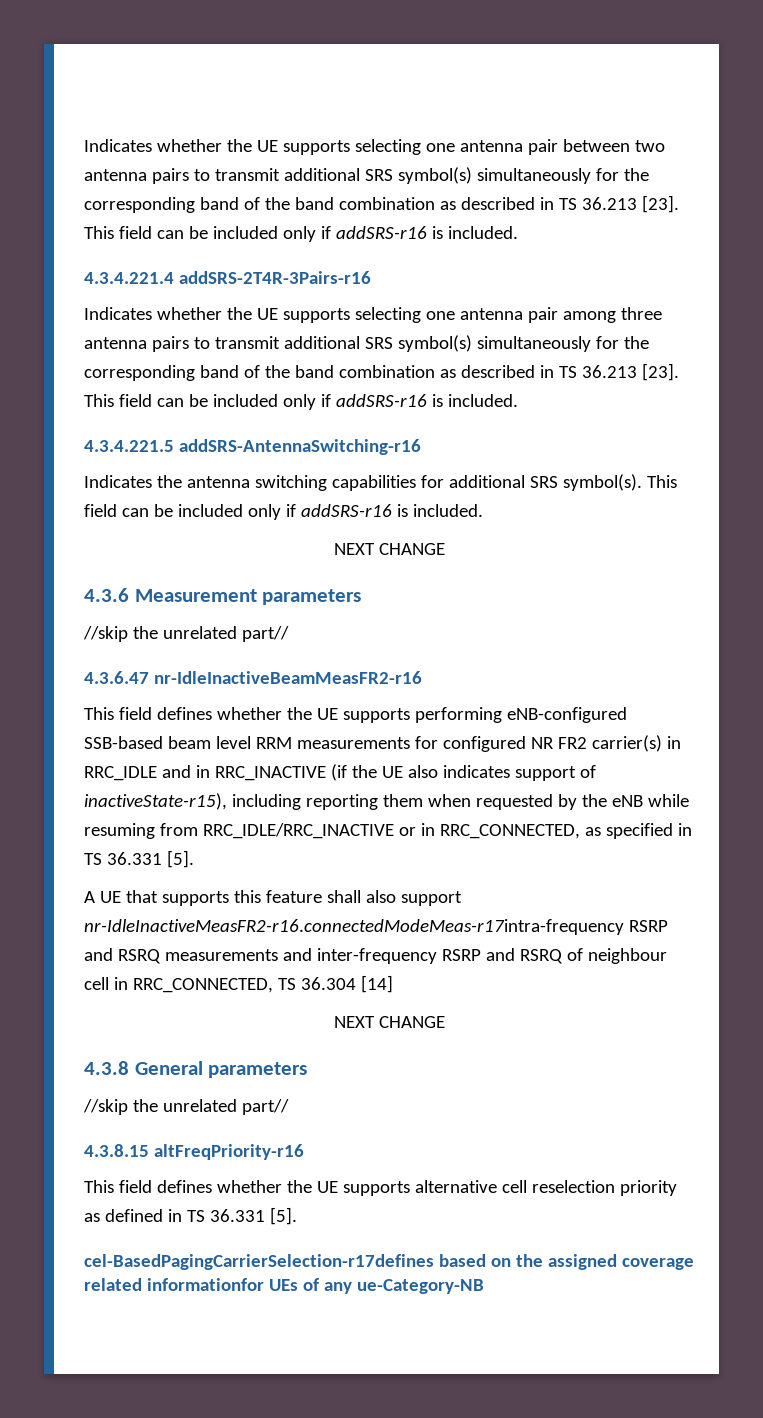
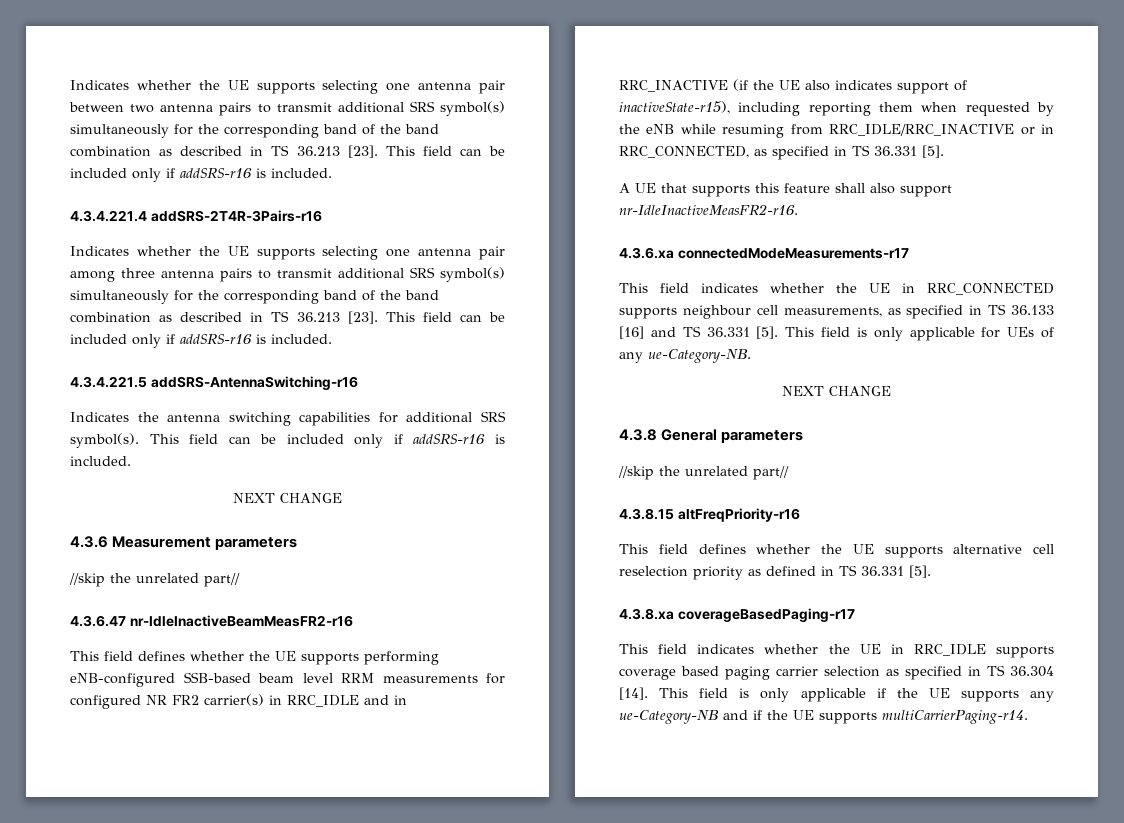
- A UE that supports this feature shall also support nr-IdleInactiveMeasFR2-r16.connectedModeMeas-r17intra-frequency RSRP and RSRQ measurements and inter-frequency RSRP and RSRQ of neighbour cell in RRC_CONNECTED, TS 36.304 [14]
+ A UE that supports this feature shall also support nr-IdleInactiveMeasFR2-r16.
+ 4.3.6.xa connectedModeMeasurements-r17
+ This field indicates whether the UE in RRC_CONNECTED supports neighbour cell measurements, as specified in TS 36.133 [16] and TS 36.331 [5]. This field is only applicable for UEs of any ue-Category-NB.
- cel-BasedPagingCarrierSelection-r17defines based on the assigned coverage related informationfor UEs of any ue-Category-NB
+ 4.3.8.xa coverageBasedPaging-r17
+ This field indicates whether the UE in RRC_IDLE supports coverage based paging carrier selection as specified in TS 36.304 [14]. This field is only applicable if the UE supports any ue-Category-NB and if the UE supports multiCarrierPaging-r14.

